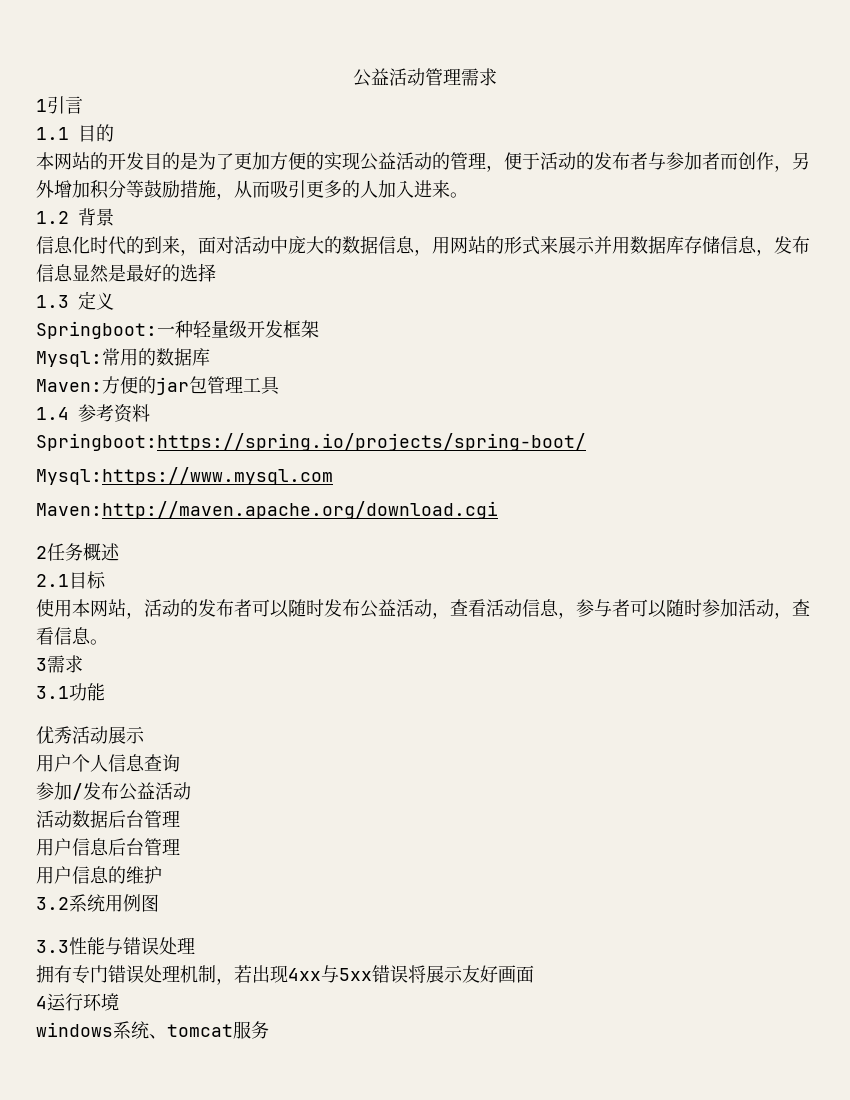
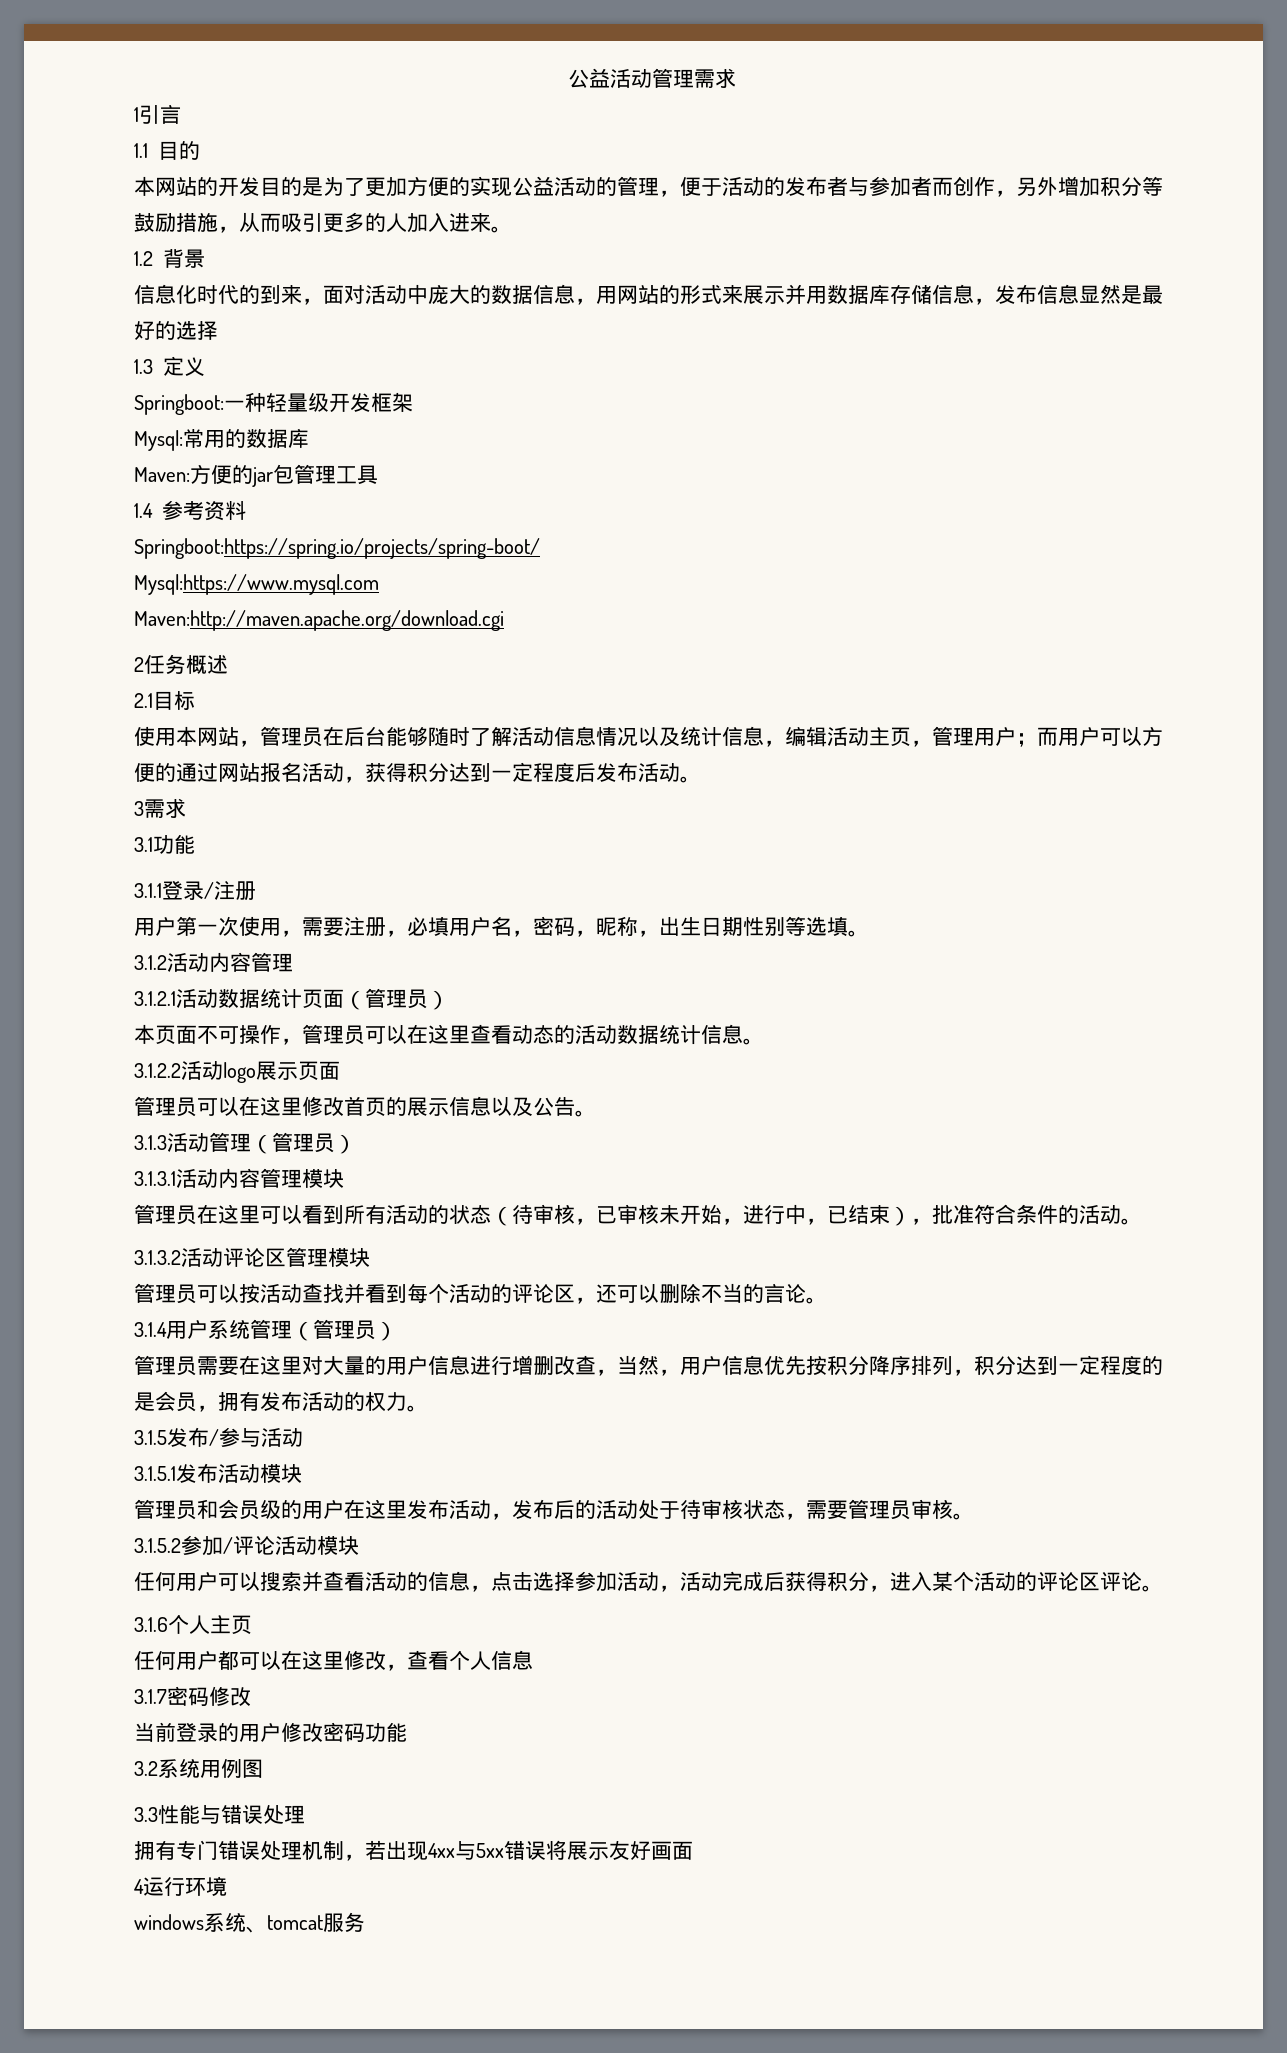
- 使用本网站，活动的发布者可以随时发布公益活动，查看活动信息，参与者可以随时参加活动，查看信息。
+ 使用本网站，管理员在后台能够随时了解活动信息情况以及统计信息，编辑活动主页，管理用户；而用户可以方便的通过网站报名活动，获得积分达到一定程度后发布活动。
- 优秀活动展示
- 用户个人信息查询
- 参加/发布公益活动
- 活动数据后台管理
- 用户信息后台管理
- 用户信息的维护
+ 3.1.1登录/注册
+ 用户第一次使用，需要注册，必填用户名，密码，昵称，出生日期性别等选填。
+ 3.1.2活动内容管理
+ 3.1.2.1活动数据统计页面（管理员）
+ 本页面不可操作，管理员可以在这里查看动态的活动数据统计信息。
+ 3.1.2.2活动logo展示页面
+ 管理员可以在这里修改首页的展示信息以及公告。
+ 3.1.3活动管理（管理员）
+ 3.1.3.1活动内容管理模块
+ 管理员在这里可以看到所有活动的状态（待审核，已审核未开始，进行中，已结束），批准符合条件的活动。
+ 3.1.3.2活动评论区管理模块
+ 管理员可以按活动查找并看到每个活动的评论区，还可以删除不当的言论。
+ 3.1.4用户系统管理（管理员）
+ 管理员需要在这里对大量的用户信息进行增删改查，当然，用户信息优先按积分降序排列，积分达到一定程度的是会员，拥有发布活动的权力。
+ 3.1.5发布/参与活动
+ 3.1.5.1发布活动模块
+ 管理员和会员级的用户在这里发布活动，发布后的活动处于待审核状态，需要管理员审核。
+ 3.1.5.2参加/评论活动模块
+ 任何用户可以搜索并查看活动的信息，点击选择参加活动，活动完成后获得积分，进入某个活动的评论区评论。
+ 3.1.6个人主页
+ 任何用户都可以在这里修改，查看个人信息
+ 3.1.7密码修改
+ 当前登录的用户修改密码功能

